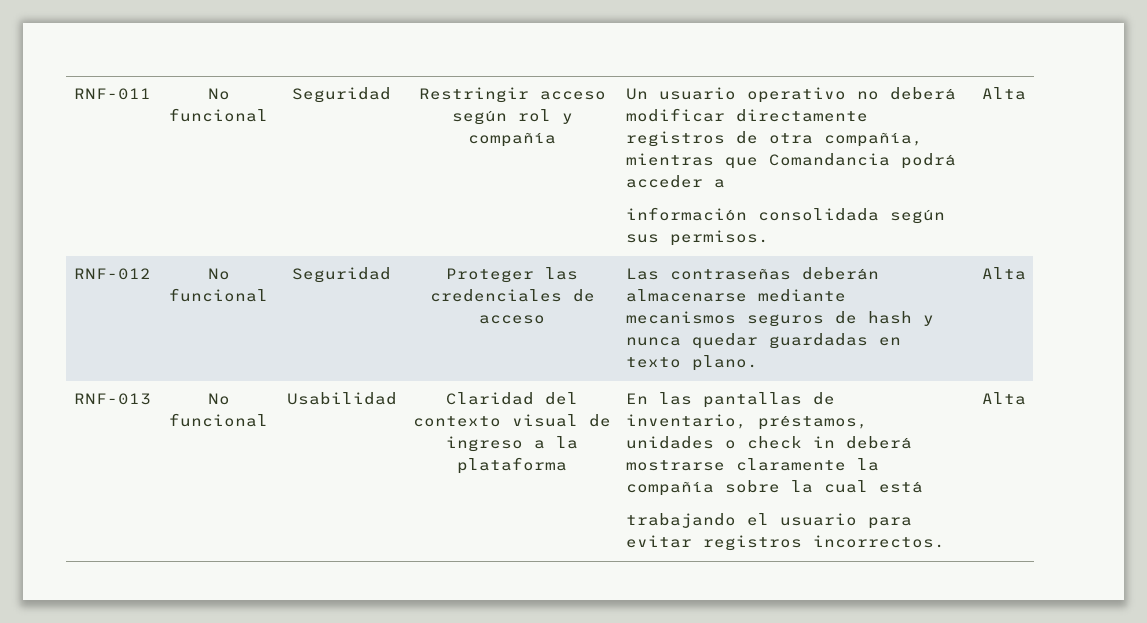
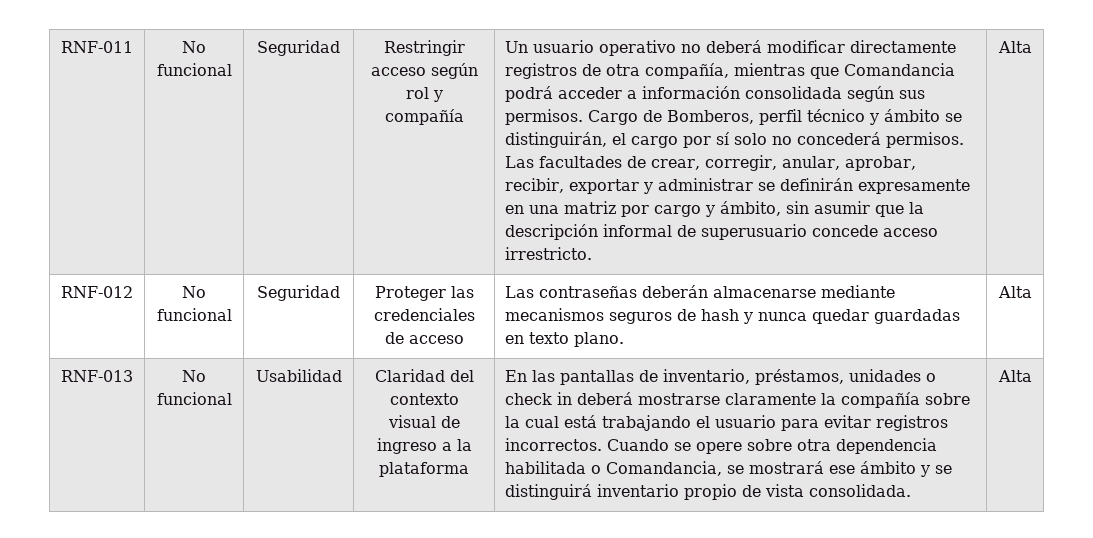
- Un usuario operativo no deberá modificar directamente registros de otra compañía, mientras que Comandancia podrá acceder a
- información consolidada según sus permisos.
+ Un usuario operativo no deberá modificar directamente registros de otra compañía, mientras que Comandancia podrá acceder a información consolidada según sus permisos. Cargo de Bomberos, perfil técnico y ámbito se distinguirán, el cargo por sí solo no concederá permisos. Las facultades de crear, corregir, anular, aprobar, recibir, exportar y administrar se definirán expresamente en una matriz por cargo y ámbito, sin asumir que la descripción informal de superusuario concede acceso irrestricto.
- En las pantallas de inventario, préstamos, unidades o check in deberá mostrarse claramente la compañía sobre la cual está
- trabajando el usuario para evitar registros incorrectos.
+ En las pantallas de inventario, préstamos, unidades o check in deberá mostrarse claramente la compañía sobre la cual está trabajando el usuario para evitar registros incorrectos. Cuando se opere sobre otra dependencia habilitada o Comandancia, se mostrará ese ámbito y se distinguirá inventario propio de vista consolidada.

